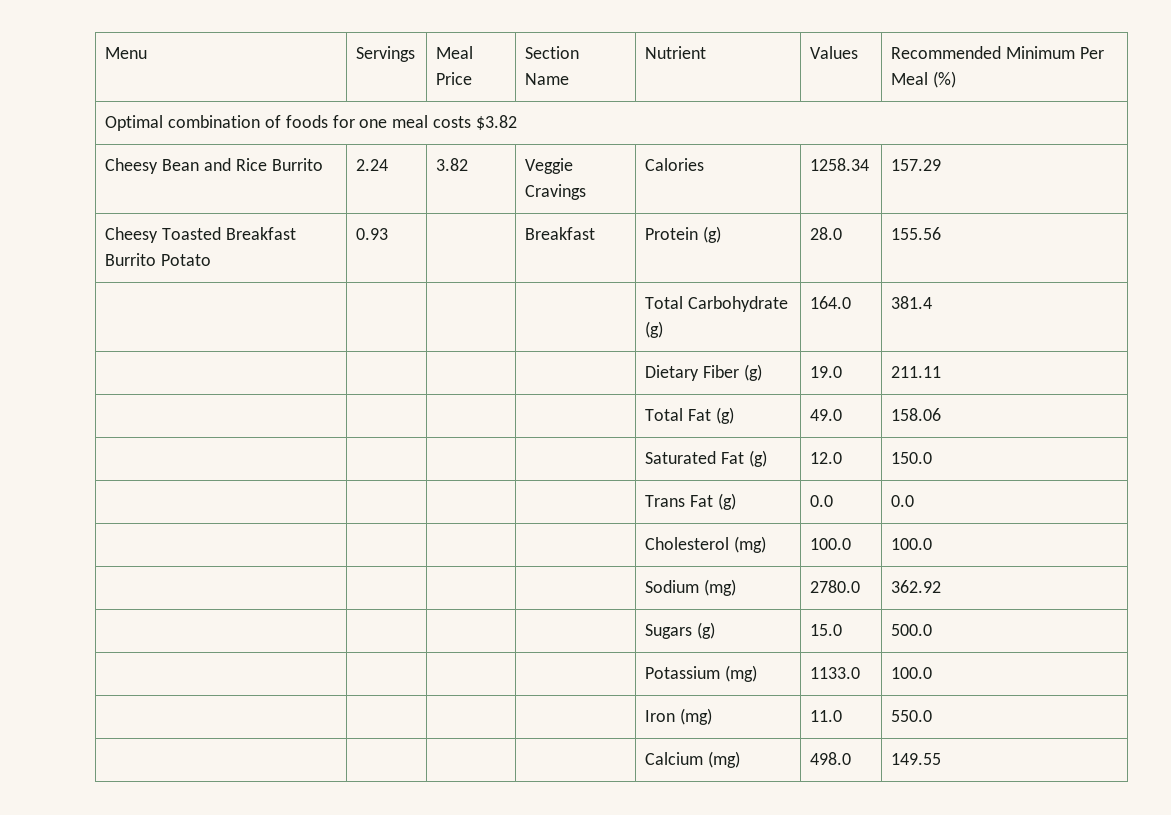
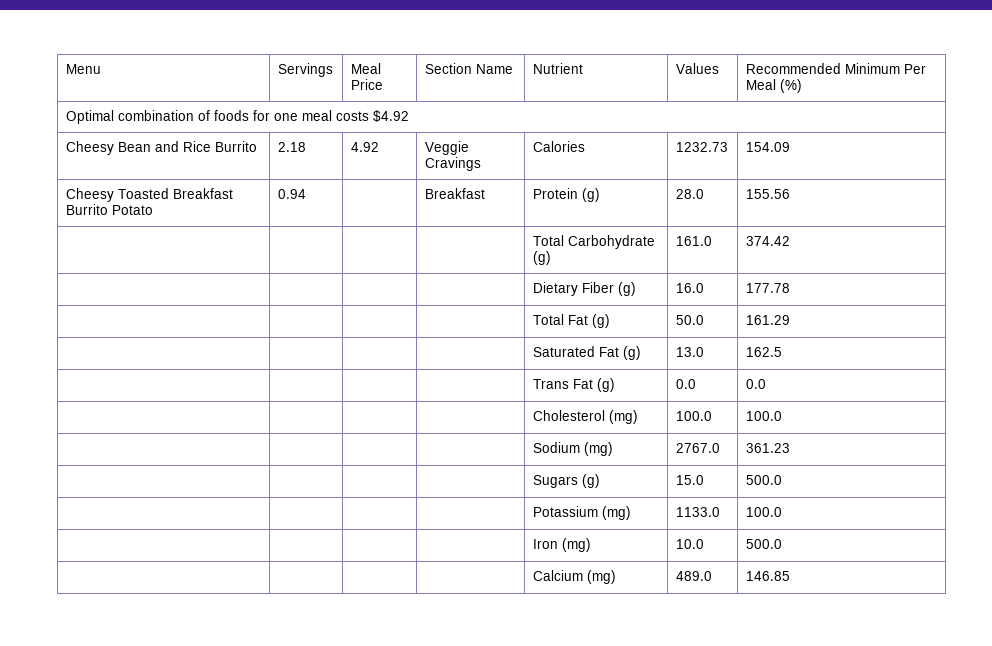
- Optimal combination of foods for one meal costs $3.82
+ Optimal combination of foods for one meal costs $4.92
- Cheesy Bean and Rice Burrito | 2.24 | 3.82 | Veggie Cravings | Calories | 1258.34 | 157.29
+ Cheesy Bean and Rice Burrito | 2.18 | 4.92 | Veggie Cravings | Calories | 1232.73 | 154.09
- Cheesy Toasted Breakfast Burrito Potato | 0.93 | | Breakfast | Protein (g) | 28.0 | 155.56
+ Cheesy Toasted Breakfast Burrito Potato | 0.94 | | Breakfast | Protein (g) | 28.0 | 155.56
- | | | | Total Carbohydrate (g) | 164.0 | 381.4
+ | | | | Total Carbohydrate (g) | 161.0 | 374.42
- | | | | Dietary Fiber (g) | 19.0 | 211.11
+ | | | | Dietary Fiber (g) | 16.0 | 177.78
- | | | | Total Fat (g) | 49.0 | 158.06
+ | | | | Total Fat (g) | 50.0 | 161.29
- | | | | Saturated Fat (g) | 12.0 | 150.0
+ | | | | Saturated Fat (g) | 13.0 | 162.5
- | | | | Sodium (mg) | 2780.0 | 362.92
+ | | | | Sodium (mg) | 2767.0 | 361.23
- | | | | Iron (mg) | 11.0 | 550.0
+ | | | | Iron (mg) | 10.0 | 500.0
- | | | | Calcium (mg) | 498.0 | 149.55
+ | | | | Calcium (mg) | 489.0 | 146.85

